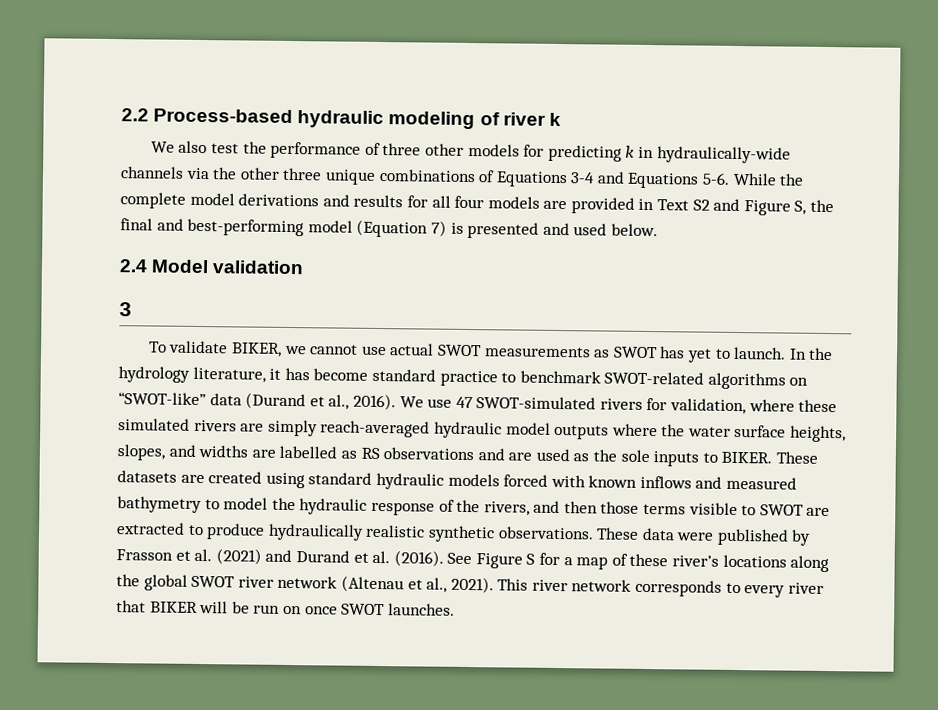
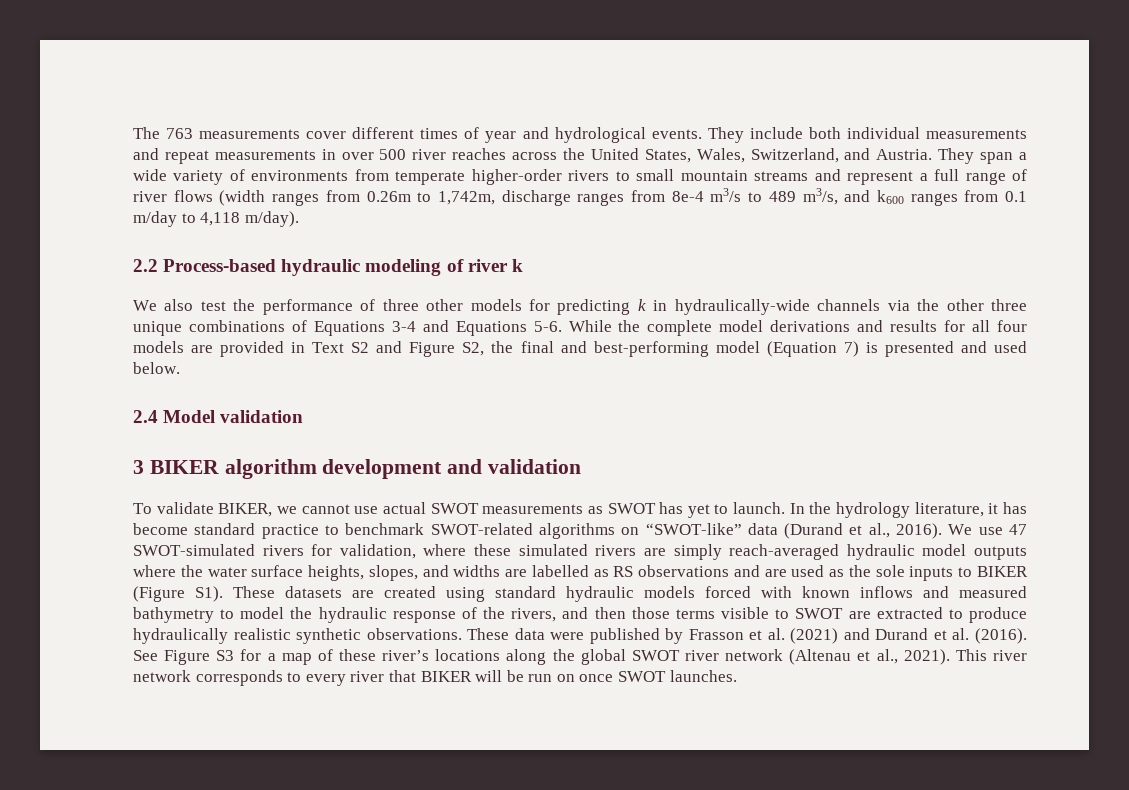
+ The 763 measurements cover different times of year and hydrological events. They include both individual measurements and repeat measurements in over 500 river reaches across the United States, Wales, Switzerland, and Austria. They span a wide variety of environments from temperate higher-order rivers to small mountain streams and represent a full range of river flows (width ranges from 0.26m to 1,742m, discharge ranges from 8e-4 m3/s to 489 m3/s, and k600 ranges from 0.1 m/day to 4,118 m/day).
- While the complete model derivations and results for all four models are provided in Text S2 and Figure S, the final and best-performing model (Equation 7) is presented and used below.
+ While the complete model derivations and results for all four models are provided in Text S2 and Figure S2, the final and best-performing model (Equation 7) is presented and used below.
- 3
+ 3 BIKER algorithm development and validation
- We use 47 SWOT-simulated rivers for validation, where these simulated rivers are simply reach-averaged hydraulic model outputs where the water surface heights, slopes, and widths are labelled as RS observations and are used as the sole inputs to BIKER. These datasets are created using standard hydraulic models forced with known inflows and measured bathymetry to model the hydraulic response of the rivers, and then those terms visible to SWOT are extracted to produce hydraulically realistic synthetic observations.
+ We use 47 SWOT-simulated rivers for validation, where these simulated rivers are simply reach-averaged hydraulic model outputs where the water surface heights, slopes, and widths are labelled as RS observations and are used as the sole inputs to BIKER (Figure S1). These datasets are created using standard hydraulic models forced with known inflows and measured bathymetry to model the hydraulic response of the rivers, and then those terms visible to SWOT are extracted to produce hydraulically realistic synthetic observations.
- See Figure S for a map of these river’s locations along the global SWOT river network (Altenau et al., 2021).
+ See Figure S3 for a map of these river’s locations along the global SWOT river network (Altenau et al., 2021).

